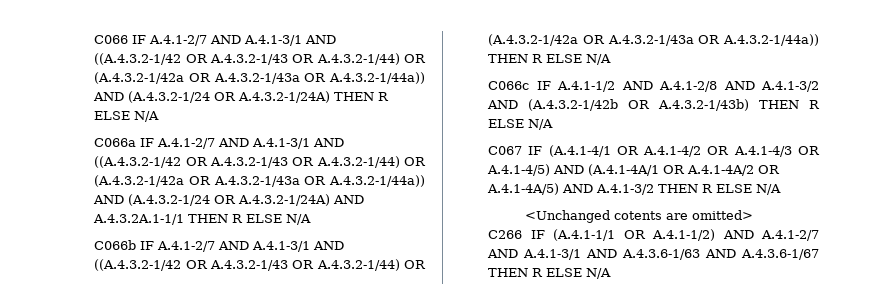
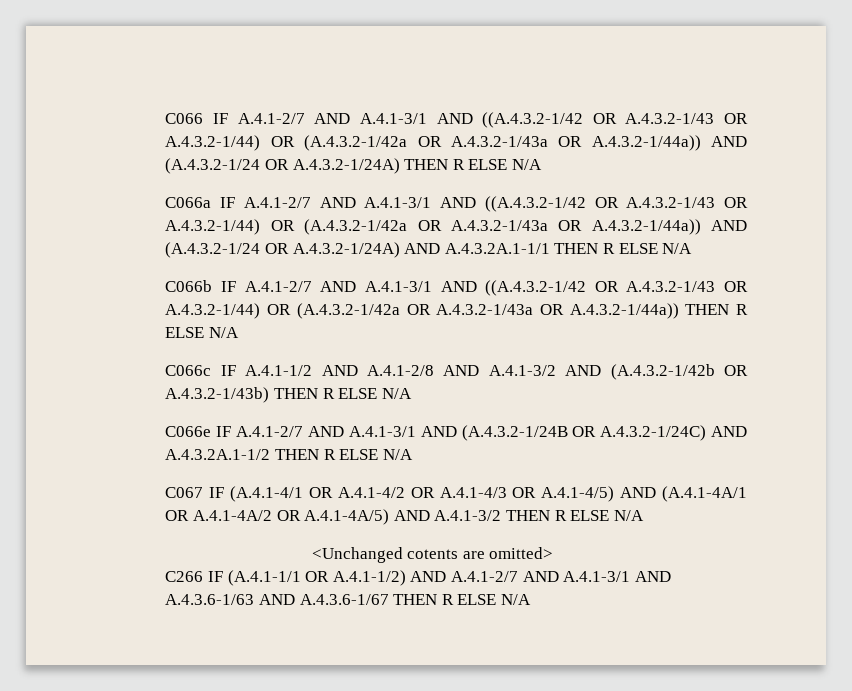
+ C066e IF A.4.1-2/7 AND A.4.1-3/1 AND (A.4.3.2-1/24B OR A.4.3.2-1/24C) AND A.4.3.2A.1-1/2 THEN R ELSE N/A

